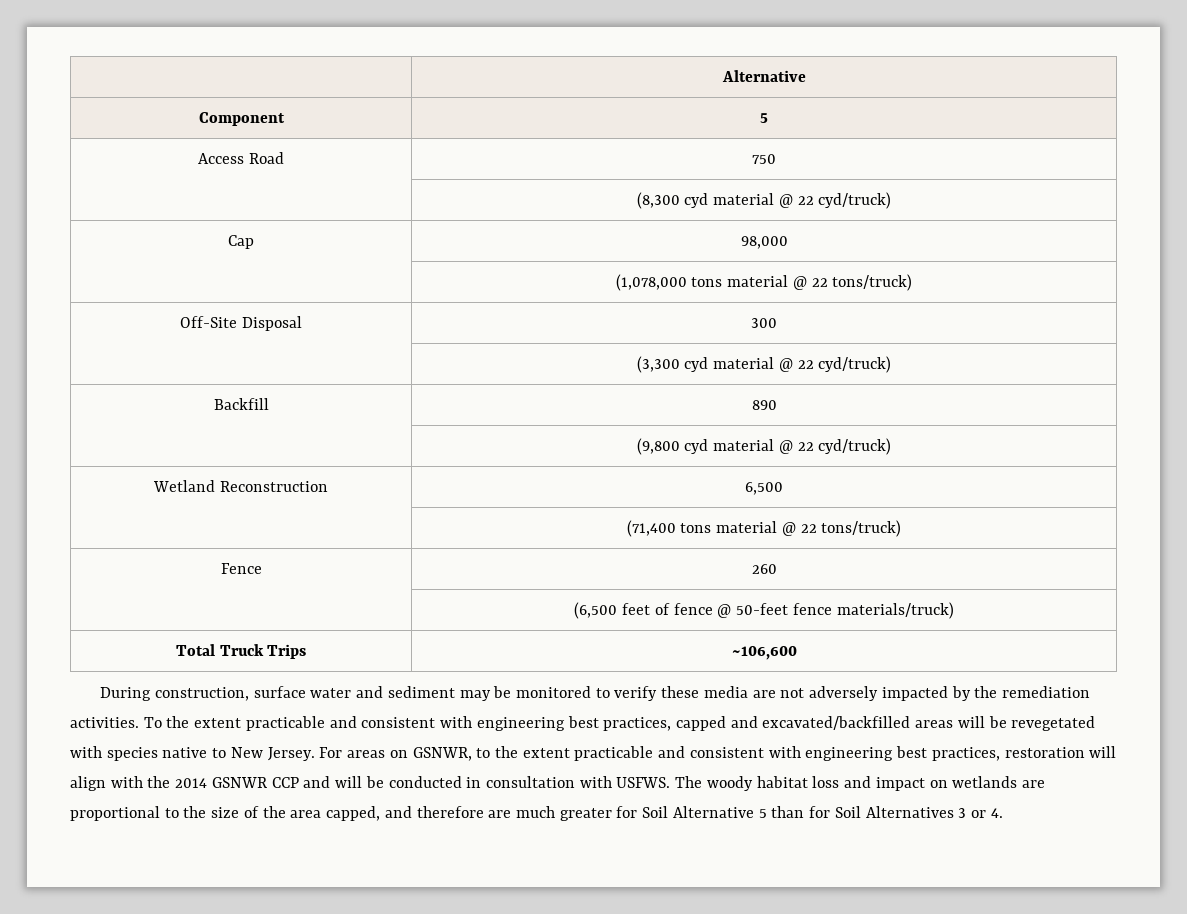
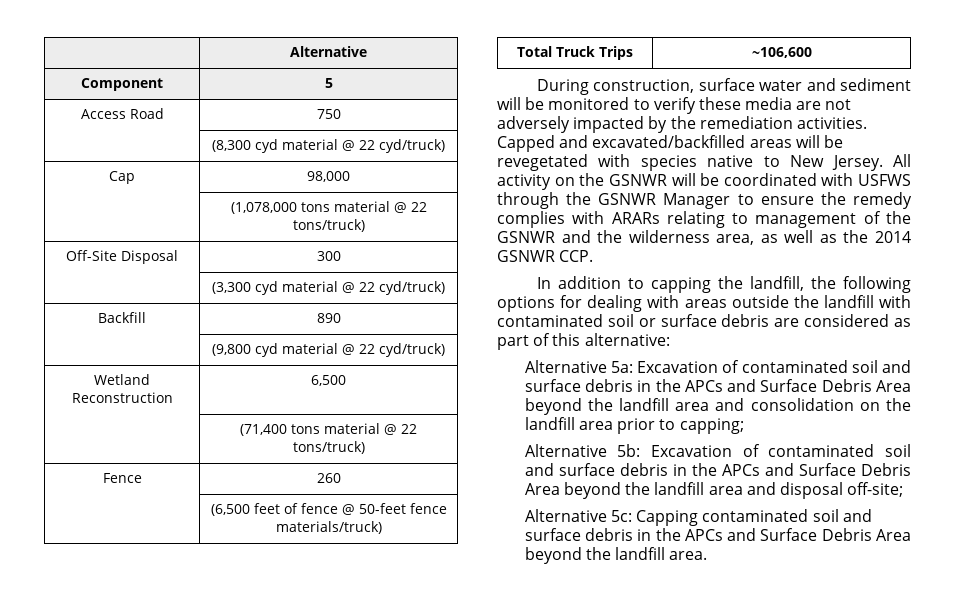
- During construction, surface water and sediment may be monitored to verify these media are not adversely impacted by the remediation activities.
+ During construction, surface water and sediment will be monitored to verify these media are not adversely impacted by the remediation activities.
- To the extent practicable and consistent with engineering best practices, capped and excavated/backfilled areas will be revegetated with species native to New Jersey.
+ Capped and excavated/backfilled areas will be revegetated with species native to New Jersey.
- For areas on GSNWR, to the extent practicable and consistent with engineering best practices, restoration will align with the 2014 GSNWR CCP and will be conducted in consultation with USFWS. The woody habitat loss and impact on wetlands are proportional to the size of the area capped, and therefore are much greater for Soil Alternative 5 than for Soil Alternatives 3 or 4.
+ All activity on the GSNWR will be coordinated with USFWS through the GSNWR Manager to ensure the remedy complies with ARARs relating to management of the GSNWR and the wilderness area, as well as the 2014 GSNWR CCP.
+ In addition to capping the landfill, the following options for dealing with areas outside the landfill with contaminated soil or surface debris are considered as part of this alternative:
+ Alternative 5a: Excavation of contaminated soil and surface debris in the APCs and Surface Debris Area beyond the landfill area and consolidation on the landfill area prior to capping;
+ Alternative 5b: Excavation of contaminated soil and surface debris in the APCs and Surface Debris Area beyond the landfill area and disposal off-site;
+ Alternative 5c: Capping contaminated soil and surface debris in the APCs and Surface Debris Area beyond the landfill area.

